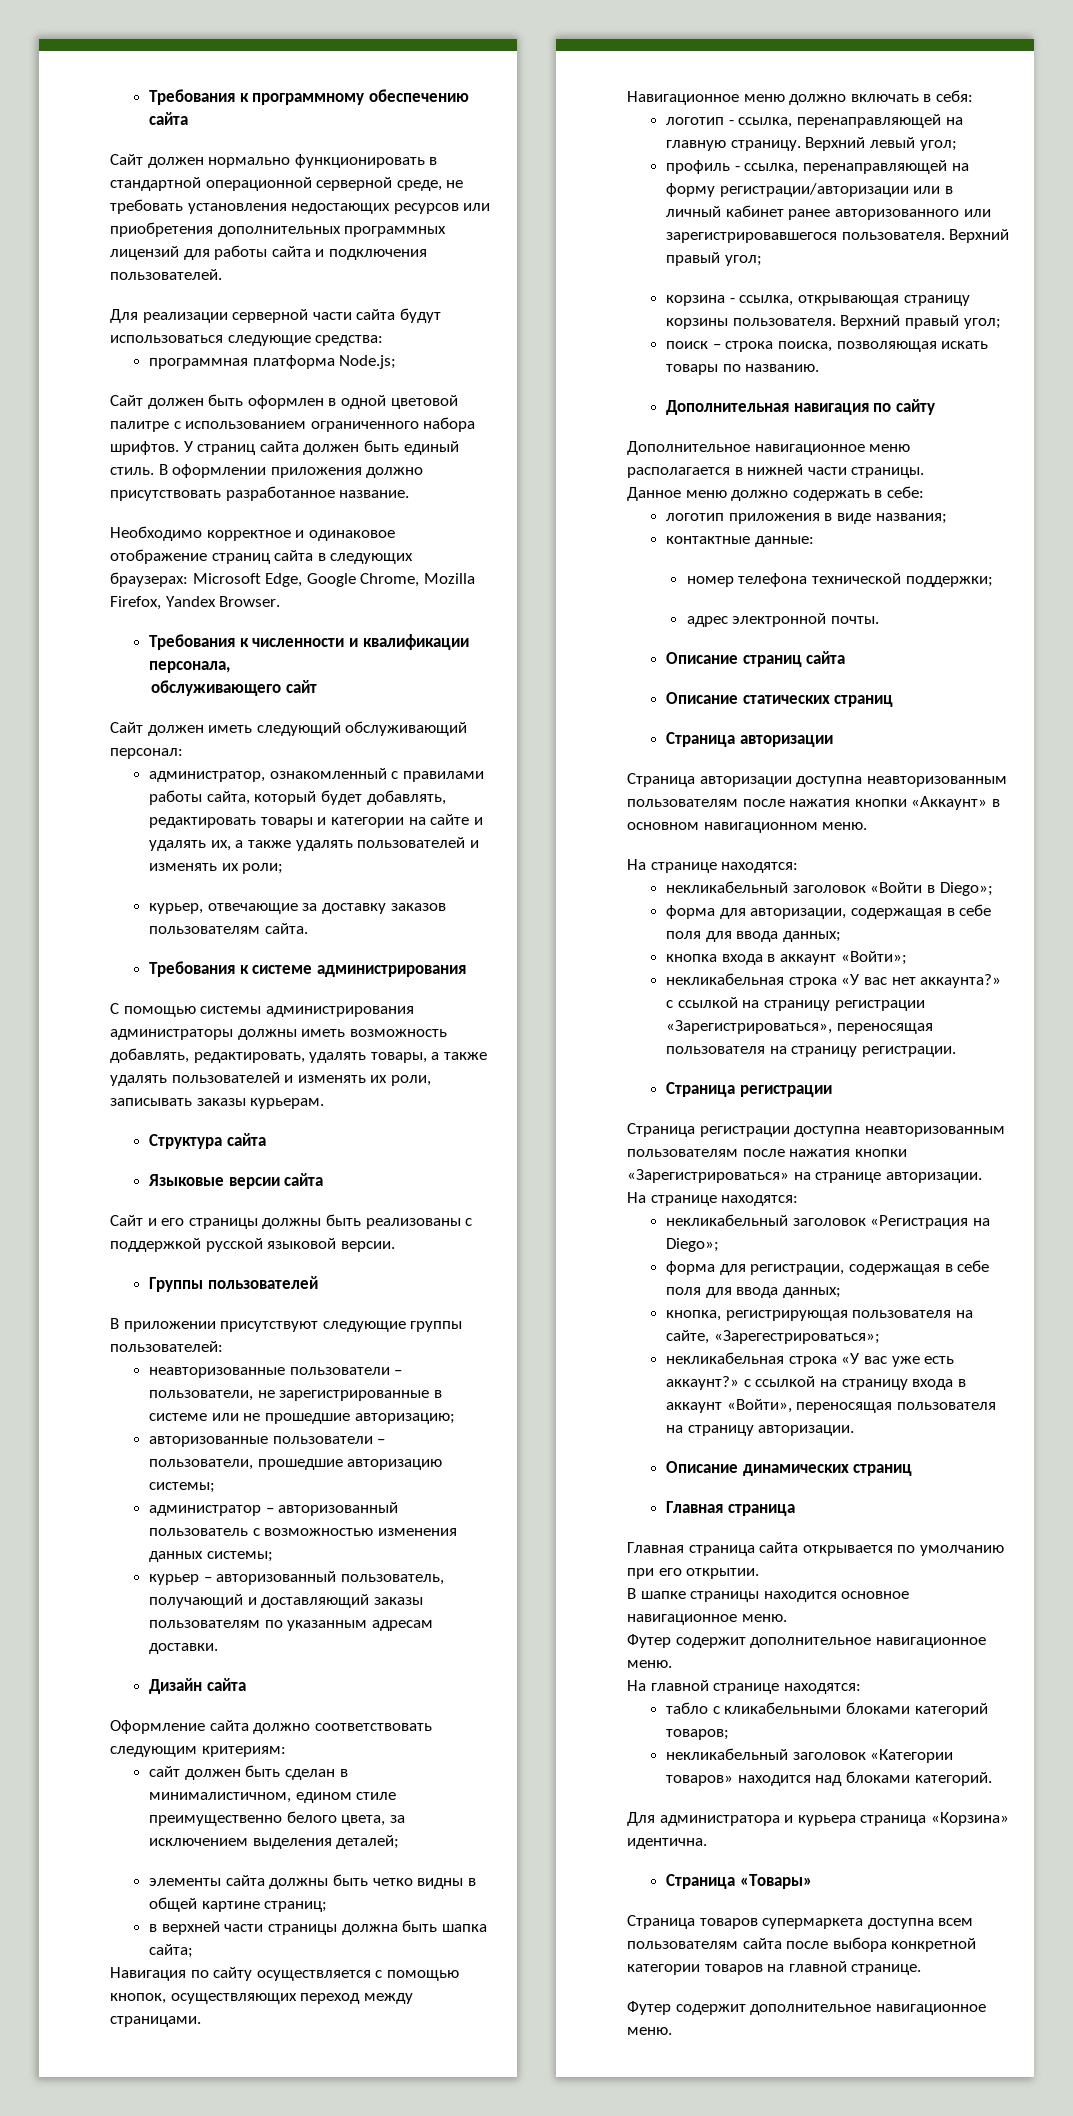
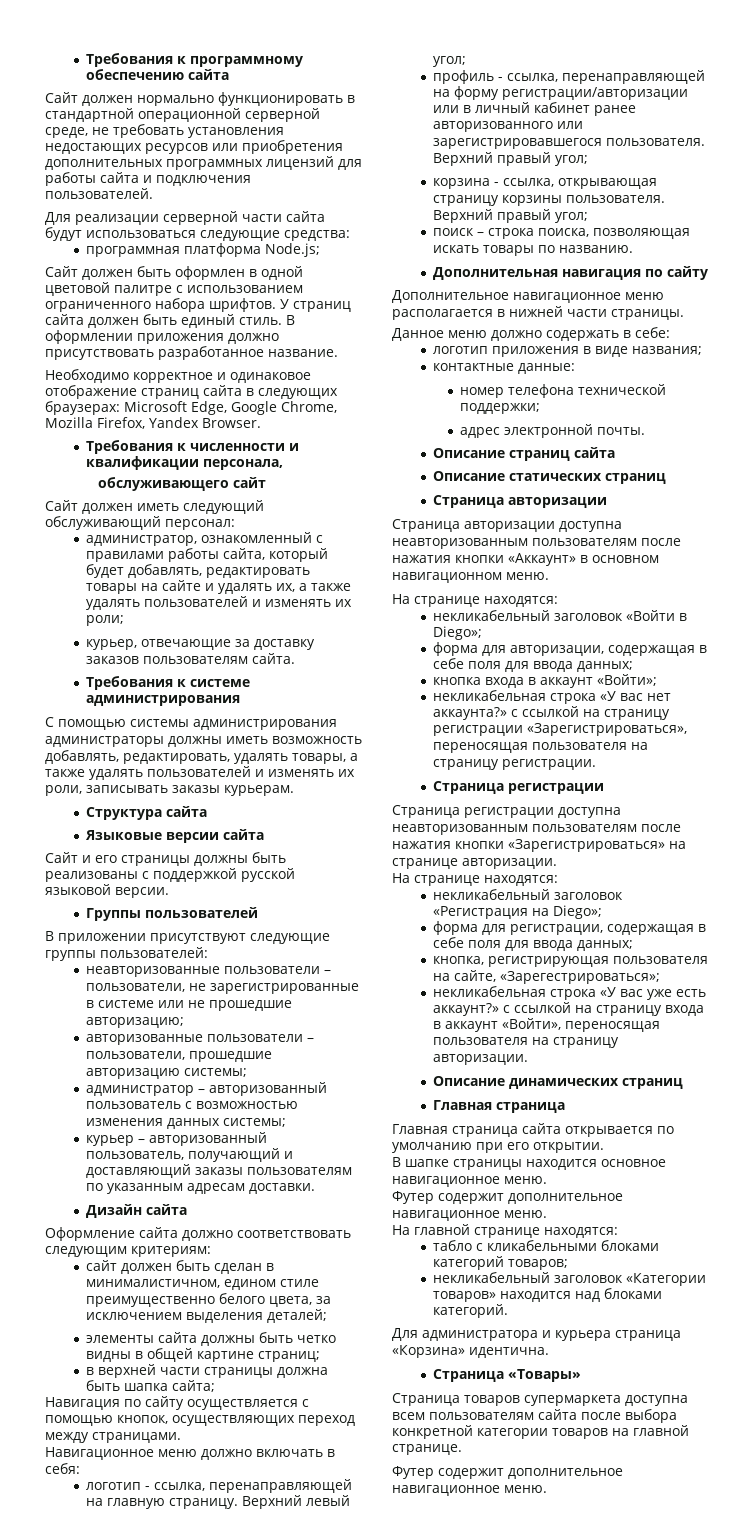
- администратор, ознакомленный с правилами работы сайта, который будет добавлять, редактировать товары и категории на сайте и удалять их, а также удалять пользователей и изменять их роли;
+ администратор, ознакомленный с правилами работы сайта, который будет добавлять, редактировать товары на сайте и удалять их, а также удалять пользователей и изменять их роли;

